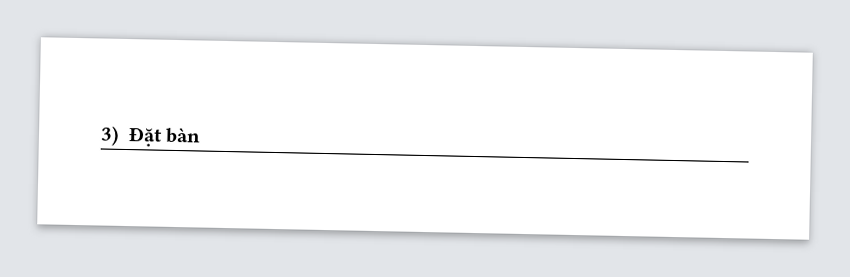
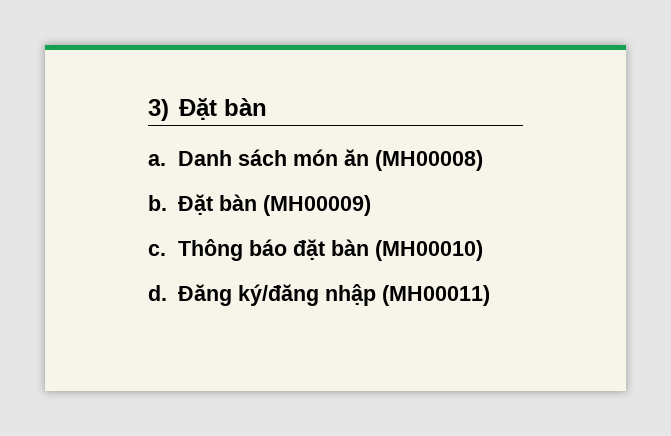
+ a. Danh sách món ăn (MH00008)
+ b. Đặt bàn (MH00009)
+ c. Thông báo đặt bàn (MH00010)
+ d. Đăng ký/đăng nhập (MH00011)

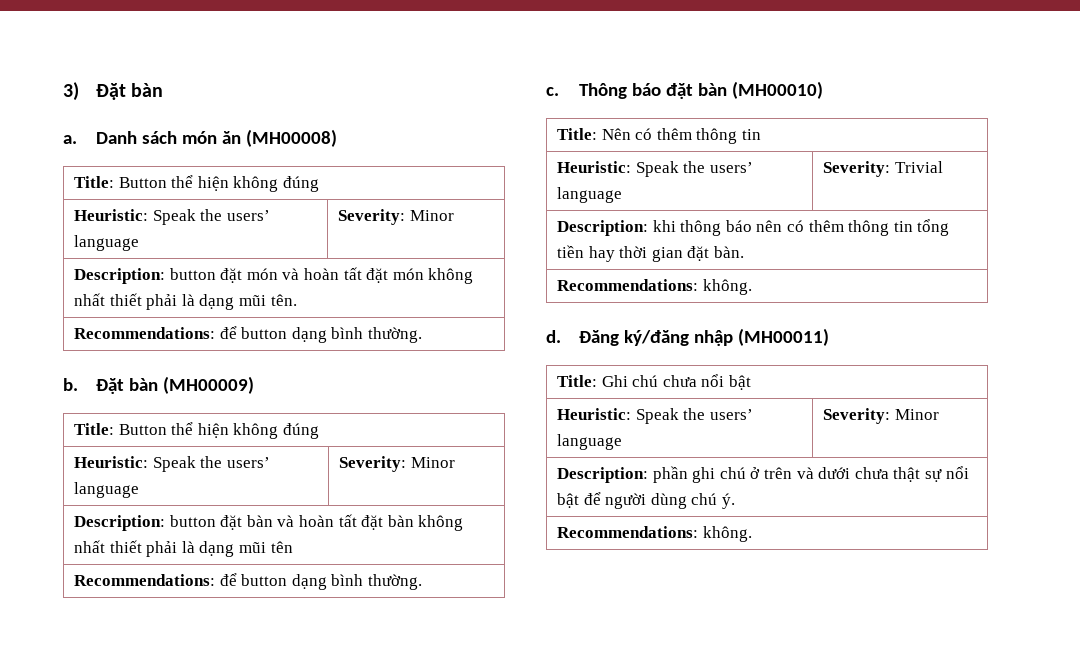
  Danh sách món ăn (MH00008)
+ Title: Button thể hiện không đúng
+ Heuristic: Speak the users’ language | Severity: Minor
+ Description: button đặt món và hoàn tất đặt món không nhất thiết phải là dạng mũi tên.
+ Recommendations: để button dạng bình thường.
  b. Đặt bàn (MH00009)
+ Title: Button thể hiện không đúng
+ Heuristic: Speak the users’ language | Severity: Minor
+ Description: button đặt bàn và hoàn tất đặt bàn không nhất thiết phải là dạng mũi tên
+ Recommendations: để button dạng bình thường.
+ Title: Nên có thêm thông tin
+ Heuristic: Speak the users’ language | Severity: Trivial
+ Description: khi thông báo nên có thêm thông tin tổng tiền hay thời gian đặt bàn.
+ Recommendations: không.
+ Title: Ghi chú chưa nổi bật
+ Heuristic: Speak the users’ language | Severity: Minor
+ Description: phần ghi chú ở trên và dưới chưa thật sự nổi bật để người dùng chú ý.
+ Recommendations: không.

